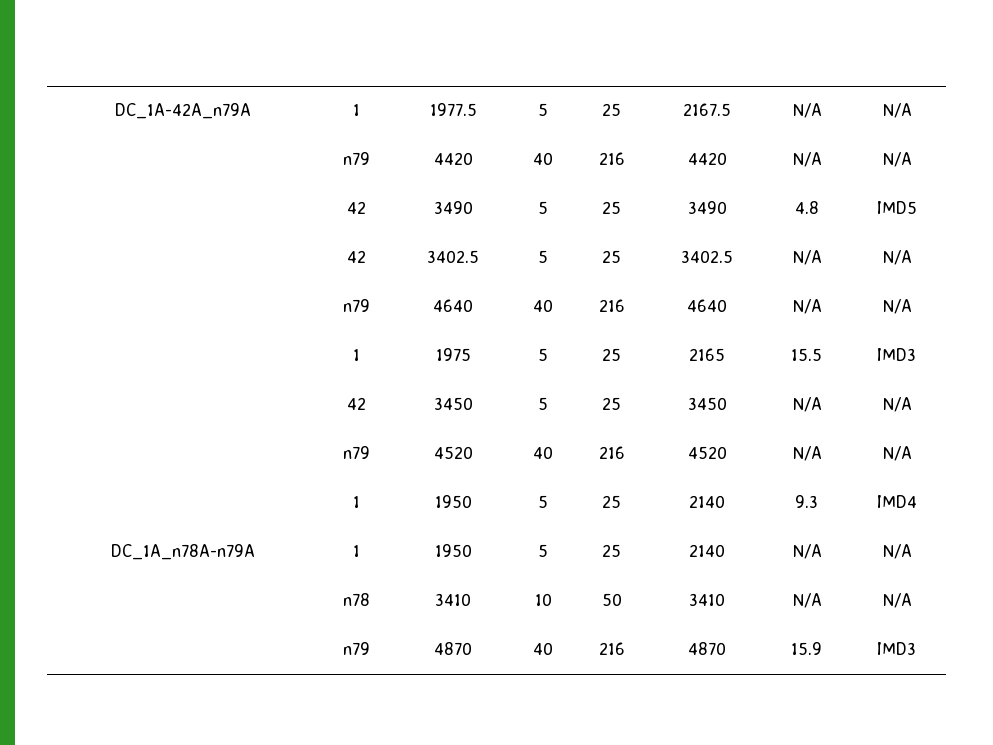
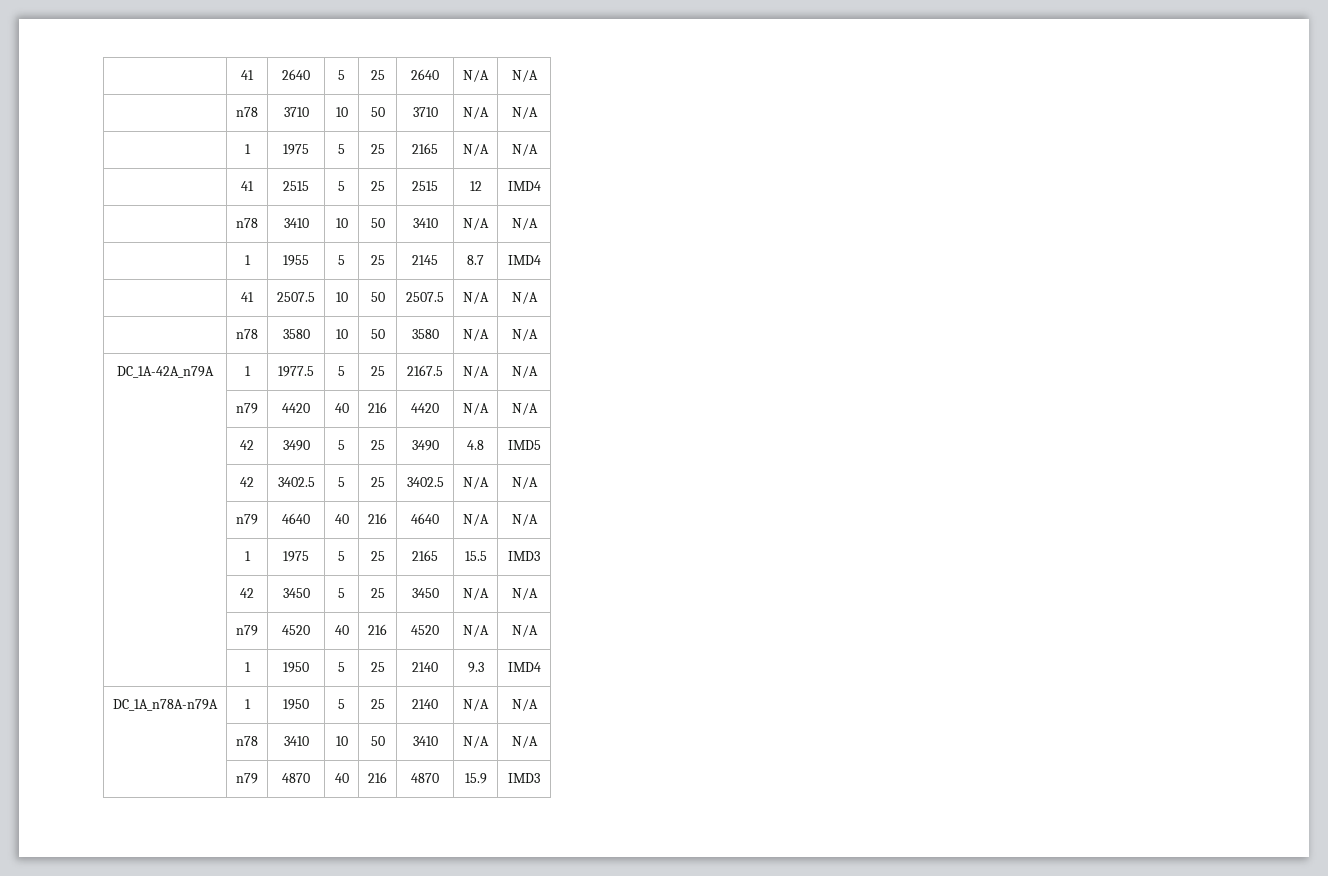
+ | 41 | 2640 | 5 | 25 | 2640 | N/A | N/A
+ | n78 | 3710 | 10 | 50 | 3710 | N/A | N/A
+ | 1 | 1975 | 5 | 25 | 2165 | N/A | N/A
+ | 41 | 2515 | 5 | 25 | 2515 | 12 | IMD4
+ | n78 | 3410 | 10 | 50 | 3410 | N/A | N/A
+ | 1 | 1955 | 5 | 25 | 2145 | 8.7 | IMD4
+ | 41 | 2507.5 | 10 | 50 | 2507.5 | N/A | N/A
+ | n78 | 3580 | 10 | 50 | 3580 | N/A | N/A

